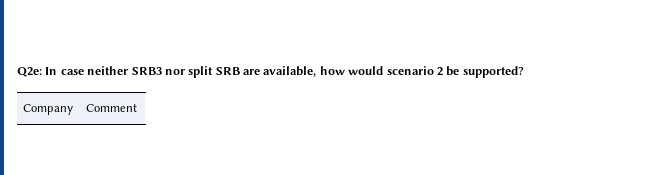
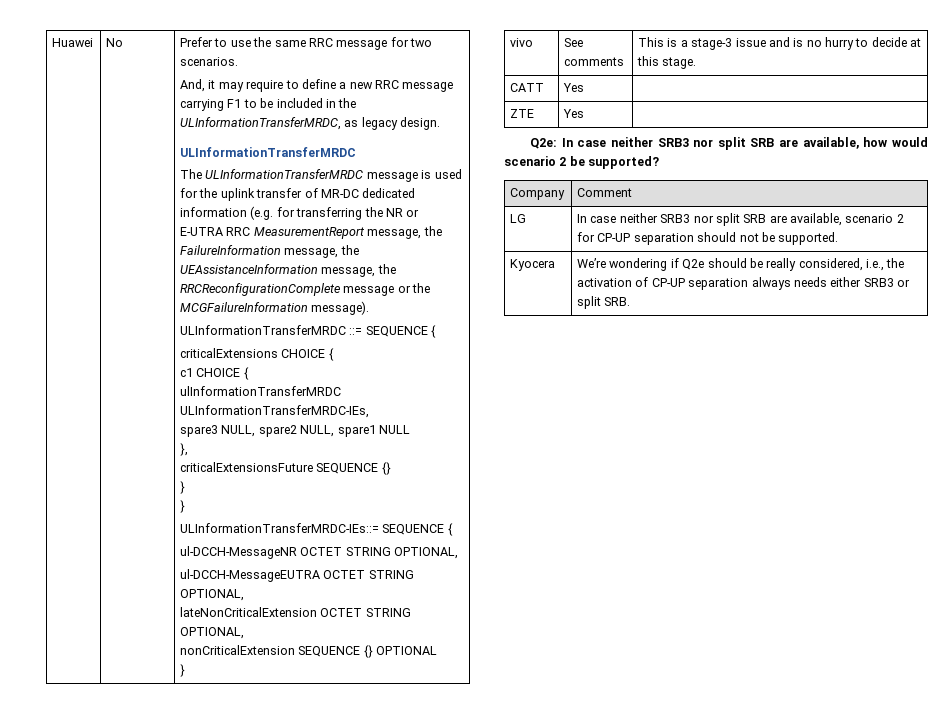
+ Huawei | No | Prefer to use the same RRC message for two scenarios.
+ And, it may require to define a new RRC message carrying F1 to be included in the ULInformationTransferMRDC, as legacy design.
+ ULInformationTransferMRDC
+ The ULInformationTransferMRDC message is used for the uplink transfer of MR-DC dedicated information (e.g. for transferring the NR or E-UTRA RRC MeasurementReport message, the FailureInformation message, the UEAssistanceInformation message, the RRCReconfigurationComplete message or the MCGFailureInformation message).
+ ULInformationTransferMRDC ::= SEQUENCE {
+ criticalExtensions CHOICE {
+ c1 CHOICE {
+ ulInformationTransferMRDC ULInformationTransferMRDC-IEs,
+ spare3 NULL, spare2 NULL, spare1 NULL
+ },
+ criticalExtensionsFuture SEQUENCE {}
+ }
+ }
+ ULInformationTransferMRDC-IEs::= SEQUENCE {
+ ul-DCCH-MessageNR OCTET STRING OPTIONAL,
+ ul-DCCH-MessageEUTRA OCTET STRING OPTIONAL,
+ lateNonCriticalExtension OCTET STRING OPTIONAL,
+ nonCriticalExtension SEQUENCE {} OPTIONAL
+ }
+ vivo | See comments | This is a stage-3 issue and is no hurry to decide at this stage.
+ CATT | Yes |
+ ZTE | Yes |
+ LG | In case neither SRB3 nor split SRB are available, scenario 2 for CP-UP separation should not be supported.
+ Kyocera | We’re wondering if Q2e should be really considered, i.e., the activation of CP-UP separation always needs either SRB3 or split SRB.

